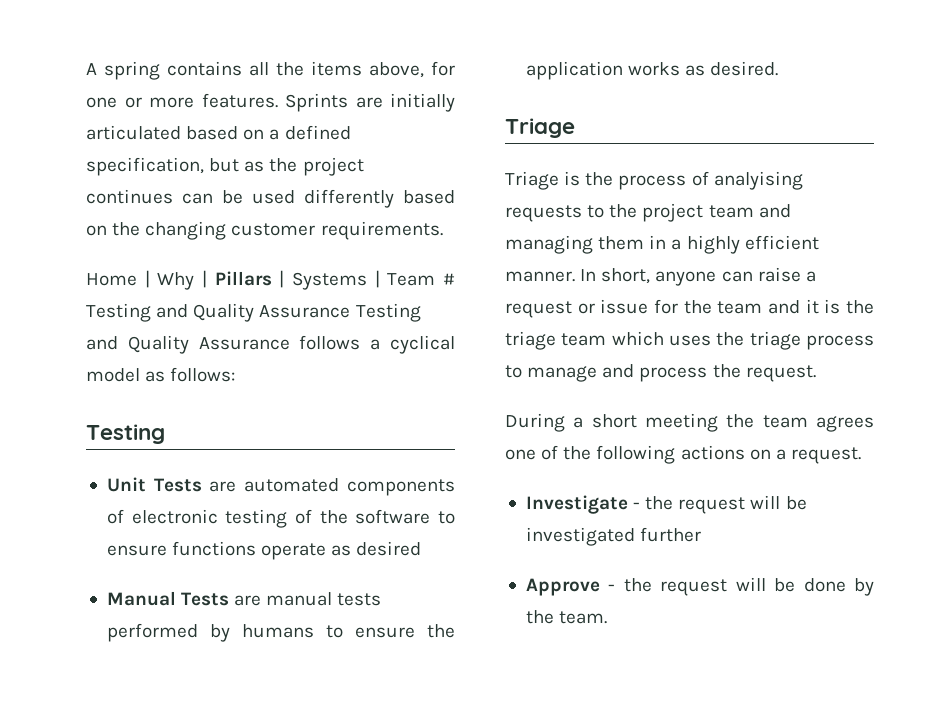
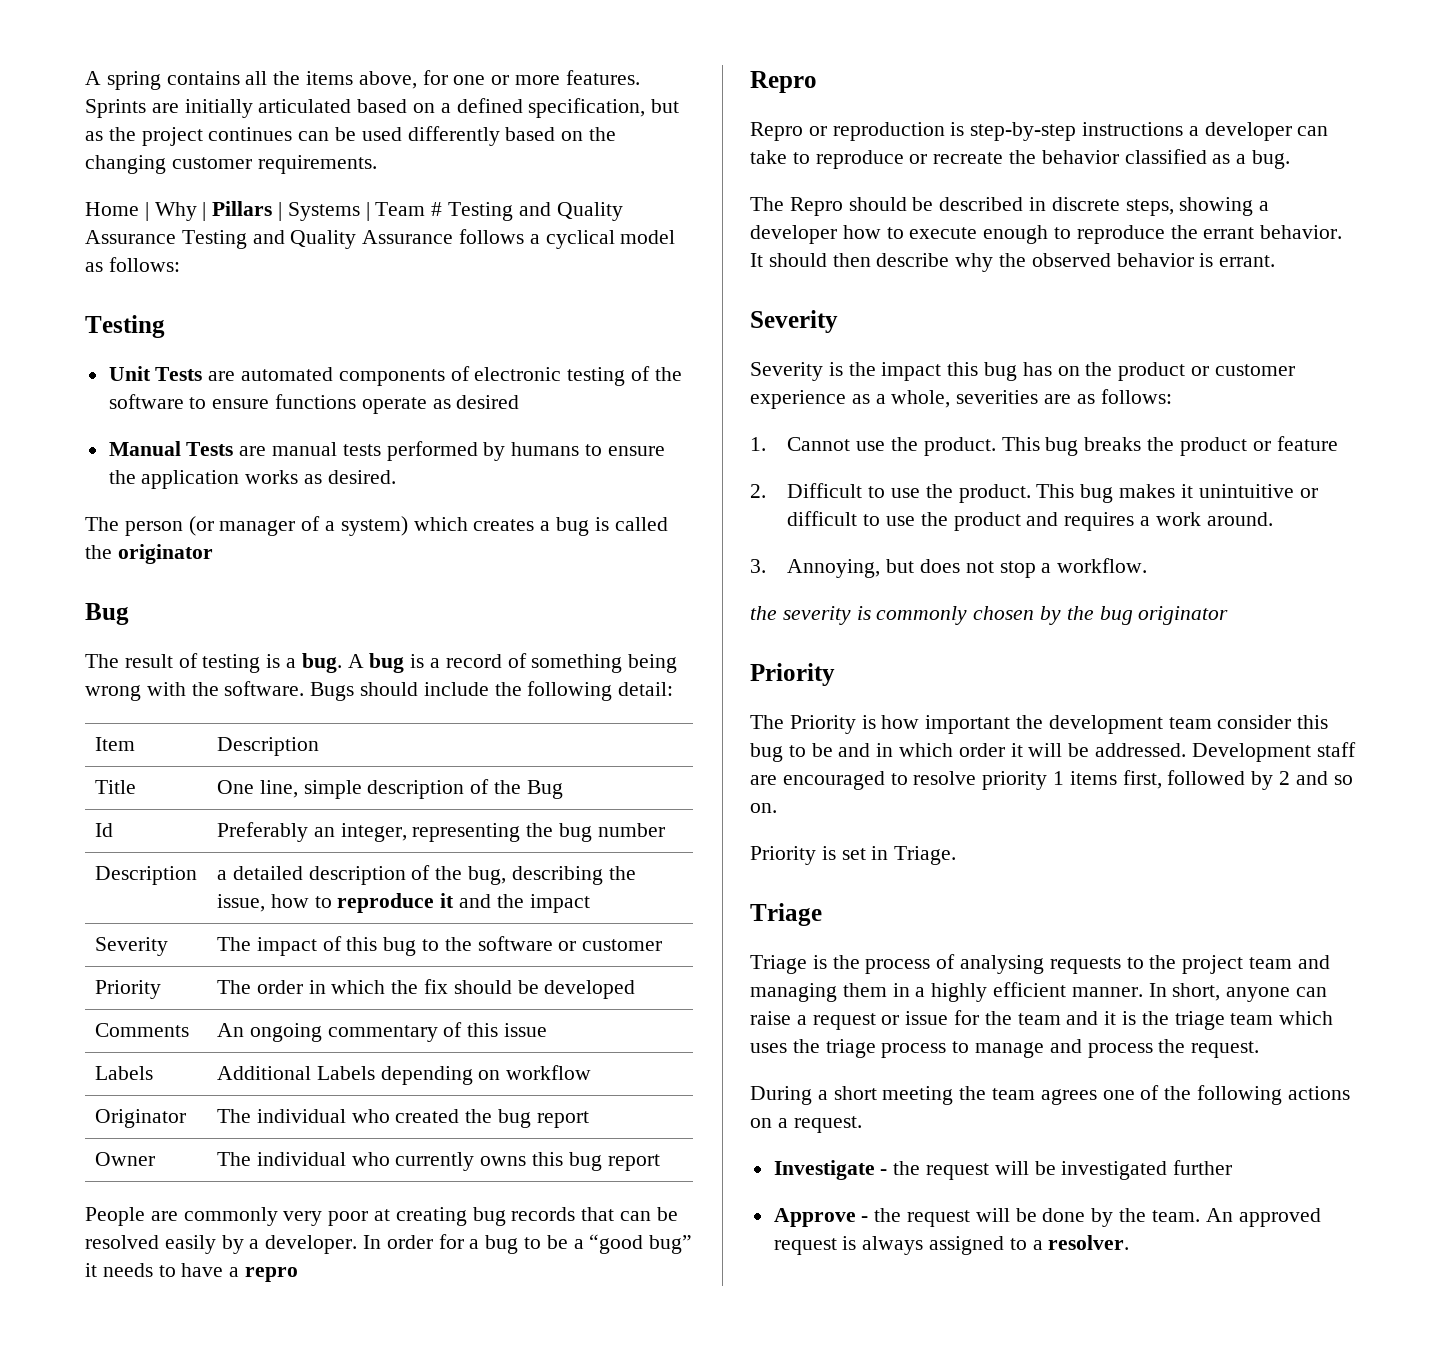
+ The person (or manager of a system) which creates a bug is called the originator
+ Bug
+ The result of testing is a bug. A bug is a record of something being wrong with the software. Bugs should include the following detail:
+ Item | Description
+ Title | One line, simple description of the Bug
+ Id | Preferably an integer, representing the bug number
+ Description | a detailed description of the bug, describing the issue, how to reproduce it and the impact
+ Severity | The impact of this bug to the software or customer
+ Priority | The order in which the fix should be developed
+ Comments | An ongoing commentary of this issue
+ Labels | Additional Labels depending on workflow
+ Originator | The individual who created the bug report
+ Owner | The individual who currently owns this bug report
+ People are commonly very poor at creating bug records that can be resolved easily by a developer. In order for a bug to be a “good bug” it needs to have a repro
+ Repro
+ Repro or reproduction is step-by-step instructions a developer can take to reproduce or recreate the behavior classified as a bug.
+ The Repro should be described in discrete steps, showing a developer how to execute enough to reproduce the errant behavior. It should then describe why the observed behavior is errant.
+ Severity
+ Severity is the impact this bug has on the product or customer experience as a whole, severities are as follows:
+ 1. Cannot use the product. This bug breaks the product or feature
+ 2. Difficult to use the product. This bug makes it unintuitive or difficult to use the product and requires a work around.
+ 3. Annoying, but does not stop a workflow.
+ the severity is commonly chosen by the bug originator
+ Priority
+ The Priority is how important the development team consider this bug to be and in which order it will be addressed. Development staff are encouraged to resolve priority 1 items first, followed by 2 and so on.
+ Priority is set in Triage.
- Triage is the process of analyising requests to the project team and managing them in a highly efficient manner.
+ Triage is the process of analysing requests to the project team and managing them in a highly efficient manner.
+ An approved request is always assigned to a resolver.

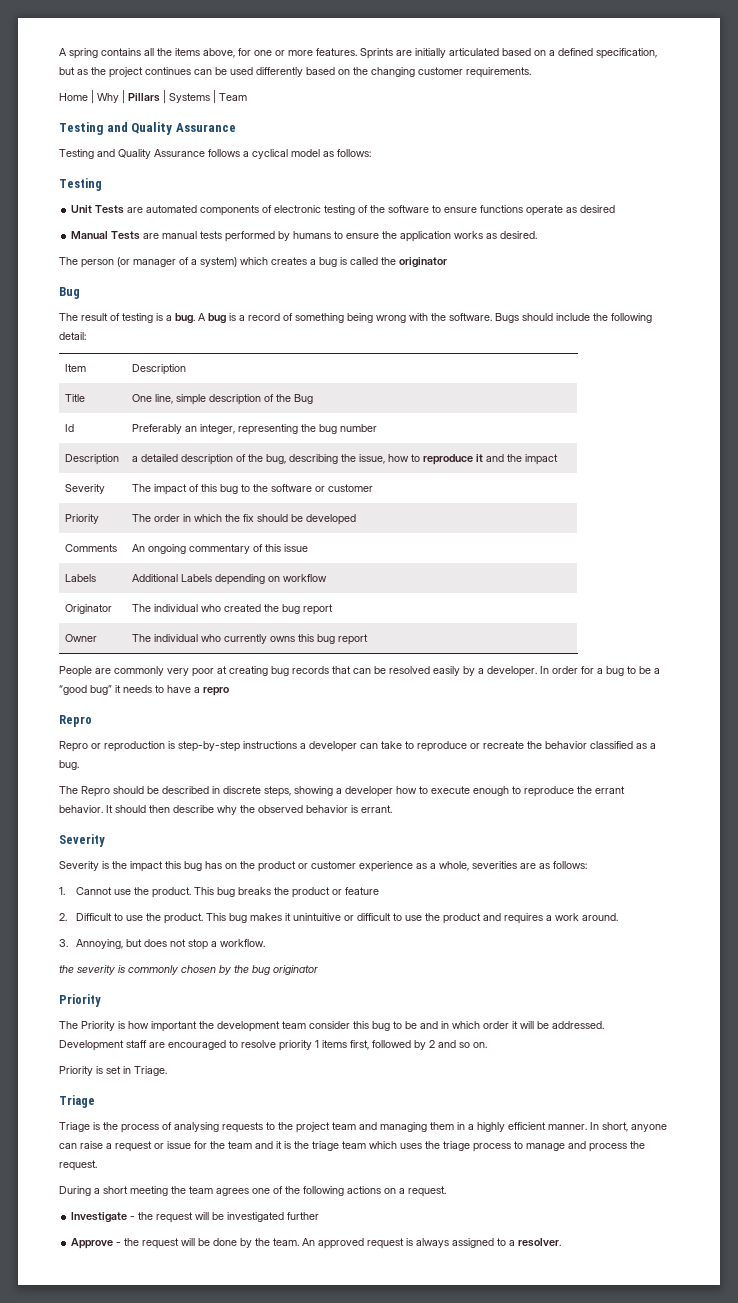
- Home | Why | Pillars | Systems | Team # Testing and Quality Assurance Testing and Quality Assurance follows a cyclical model as follows:
+ Home | Why | Pillars | Systems | Team
+ Testing and Quality Assurance
+ Testing and Quality Assurance follows a cyclical model as follows:

